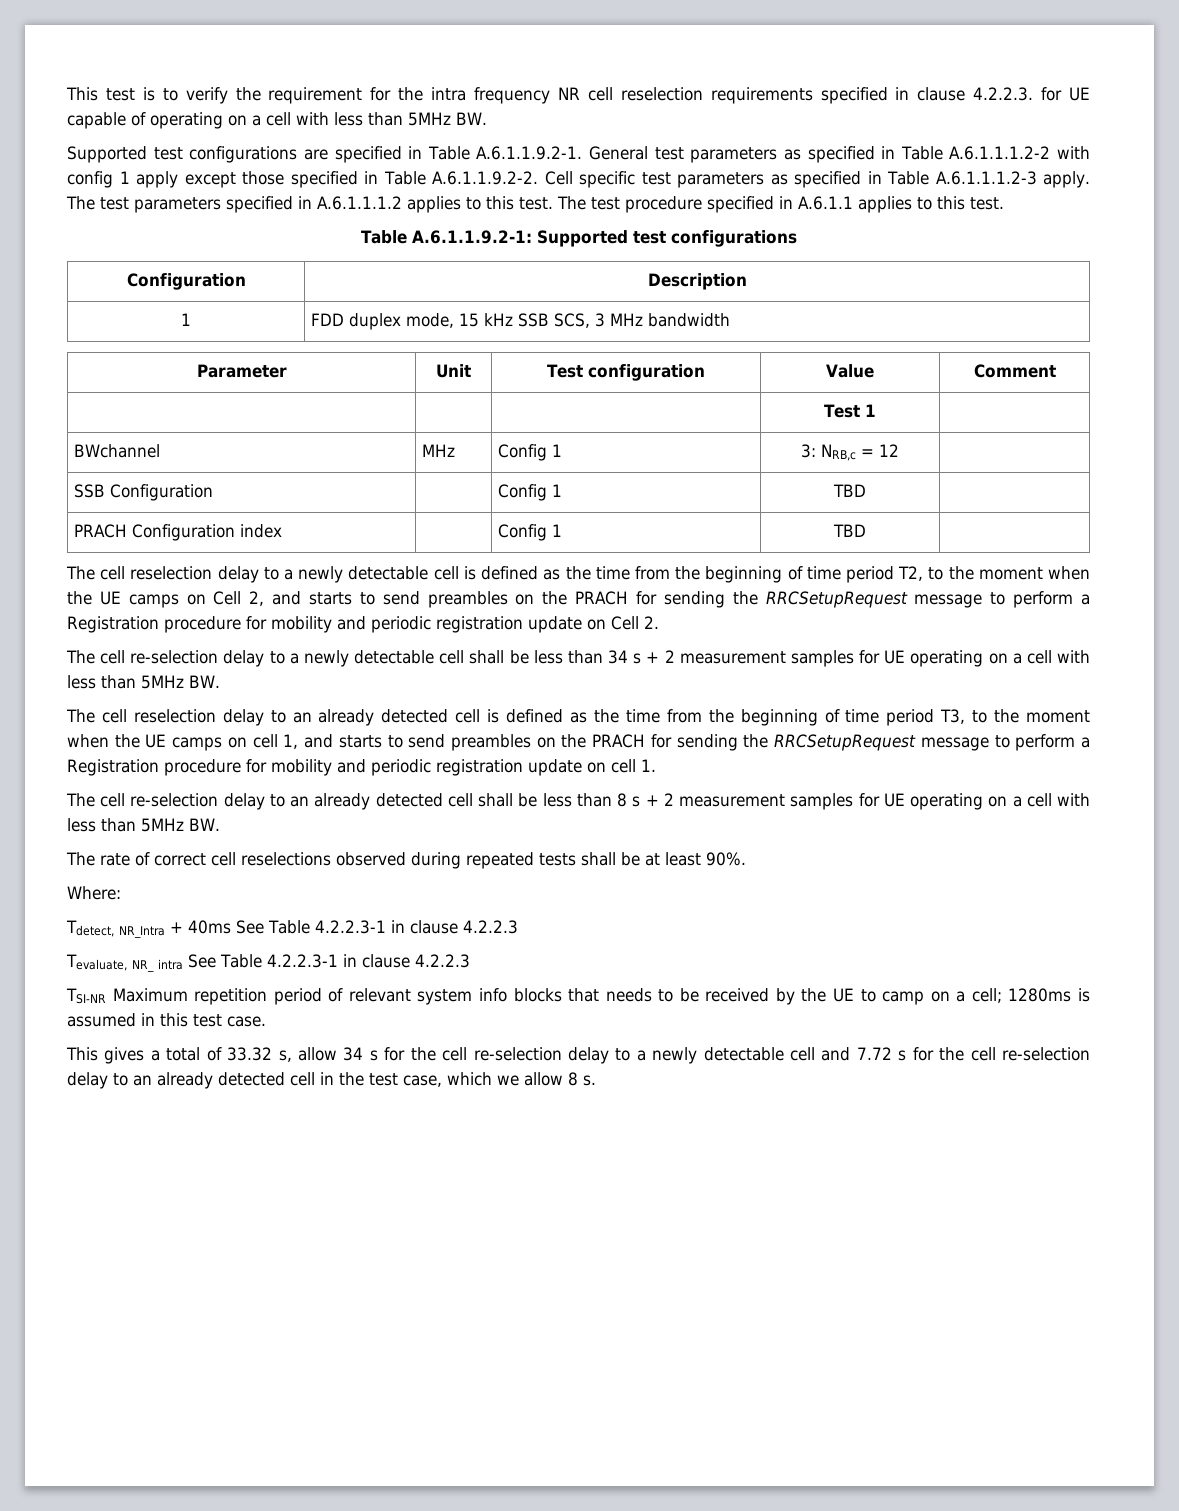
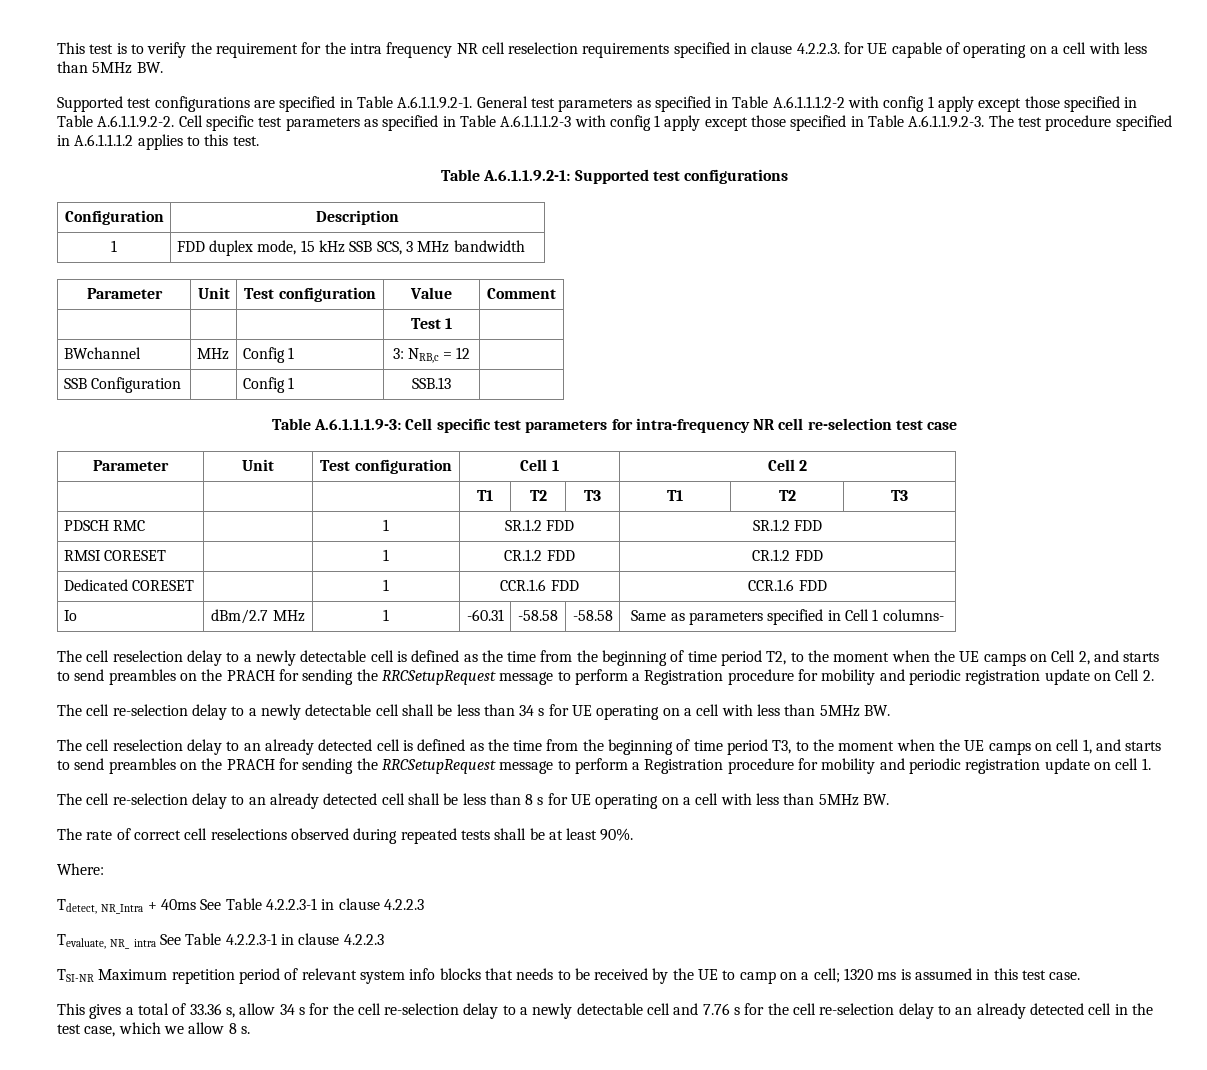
- Supported test configurations are specified in Table A.6.1.1.9.2-1. General test parameters as specified in Table A.6.1.1.1.2-2 with config 1 apply except those specified in Table A.6.1.1.9.2-2. Cell specific test parameters as specified in Table A.6.1.1.1.2-3 apply. The test parameters specified in A.6.1.1.1.2 applies to this test. The test procedure specified in A.6.1.1 applies to this test.
+ Supported test configurations are specified in Table A.6.1.1.9.2-1. General test parameters as specified in Table A.6.1.1.1.2-2 with config 1 apply except those specified in Table A.6.1.1.9.2-2. Cell specific test parameters as specified in Table A.6.1.1.1.2-3 with config 1 apply except those specified in Table A.6.1.1.9.2-3. The test procedure specified in A.6.1.1.1.2 applies to this test.
- SSB Configuration | | Config 1 | TBD |
- PRACH Configuration index | | Config 1 | TBD |
+ SSB Configuration | | Config 1 | SSB.13 |
+ Table A.6.1.1.1.9-3: Cell specific test parameters for intra-frequency NR cell re-selection test case
+ Parameter | Unit | Test configuration | Cell 1 | Cell 2
+ | | | T1 | T2 | T3 | T1 | T2 | T3
+ PDSCH RMC | | 1 | SR.1.2 FDD | SR.1.2 FDD
+ RMSI CORESET | | 1 | CR.1.2 FDD | CR.1.2 FDD
+ Dedicated CORESET | | 1 | CCR.1.6 FDD | CCR.1.6 FDD
+ Io | dBm/2.7 MHz | 1 | -60.31 | -58.58 | -58.58 | Same as parameters specified in Cell 1 columns-
- The cell re-selection delay to a newly detectable cell shall be less than 34 s + 2 measurement samples for UE operating on a cell with less than 5MHz BW.
+ The cell re-selection delay to a newly detectable cell shall be less than 34 s for UE operating on a cell with less than 5MHz BW.
- The cell re-selection delay to an already detected cell shall be less than 8 s + 2 measurement samples for UE operating on a cell with less than 5MHz BW.
+ The cell re-selection delay to an already detected cell shall be less than 8 s for UE operating on a cell with less than 5MHz BW.
- TSI-NR Maximum repetition period of relevant system info blocks that needs to be received by the UE to camp on a cell; 1280ms is assumed in this test case.
+ TSI-NR Maximum repetition period of relevant system info blocks that needs to be received by the UE to camp on a cell; 1320 ms is assumed in this test case.
- This gives a total of 33.32 s, allow 34 s for the cell re-selection delay to a newly detectable cell and 7.72 s for the cell re-selection delay to an already detected cell in the test case, which we allow 8 s.
+ This gives a total of 33.36 s, allow 34 s for the cell re-selection delay to a newly detectable cell and 7.76 s for the cell re-selection delay to an already detected cell in the test case, which we allow 8 s.

